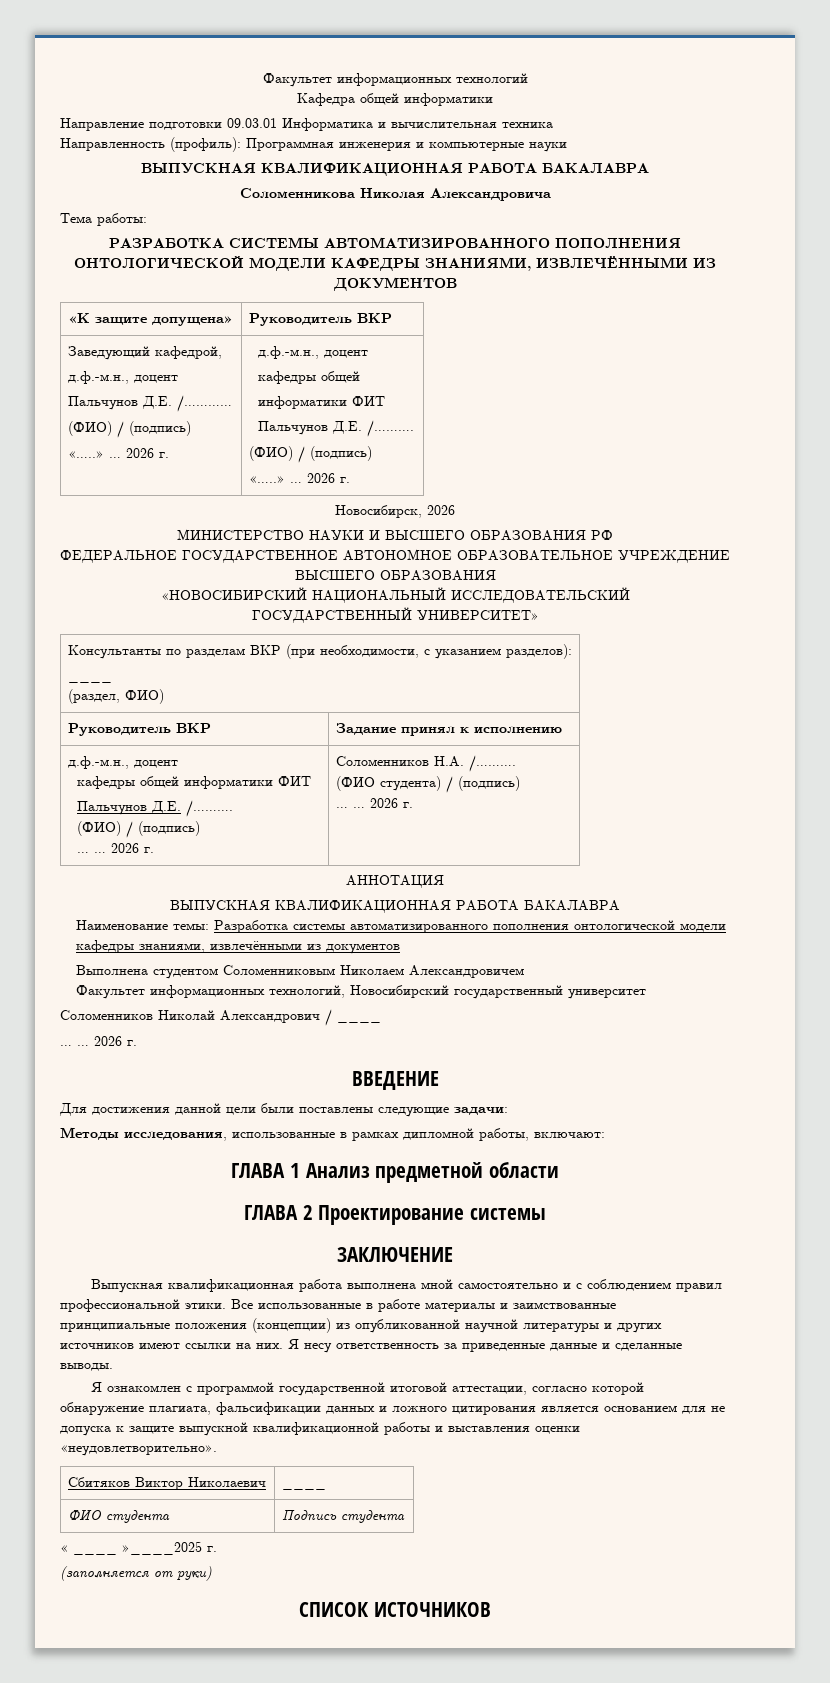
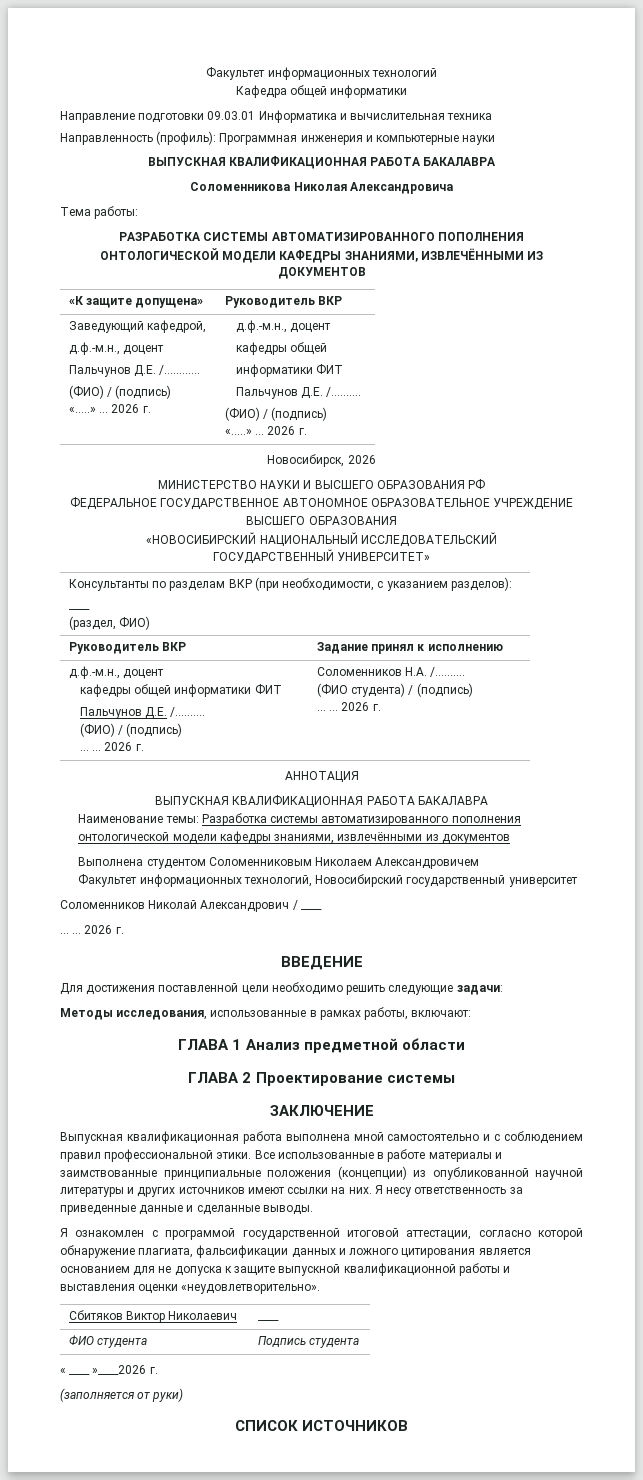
- Для достижения данной цели были поставлены следующие задачи:
+ Для достижения поставленной цели необходимо решить следующие задачи:
- Методы исследования, использованные в рамках дипломной работы, включают:
+ Методы исследования, использованные в рамках работы, включают:
- « ____ »____2025 г.
+ « ____ »____2026 г.

